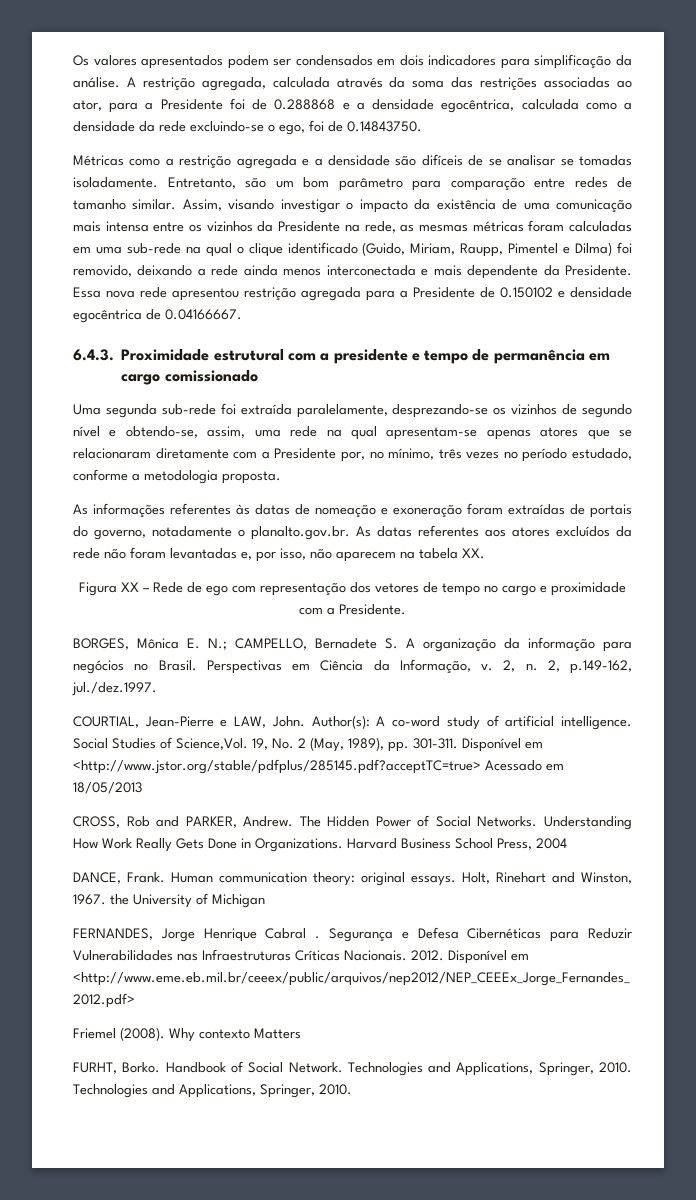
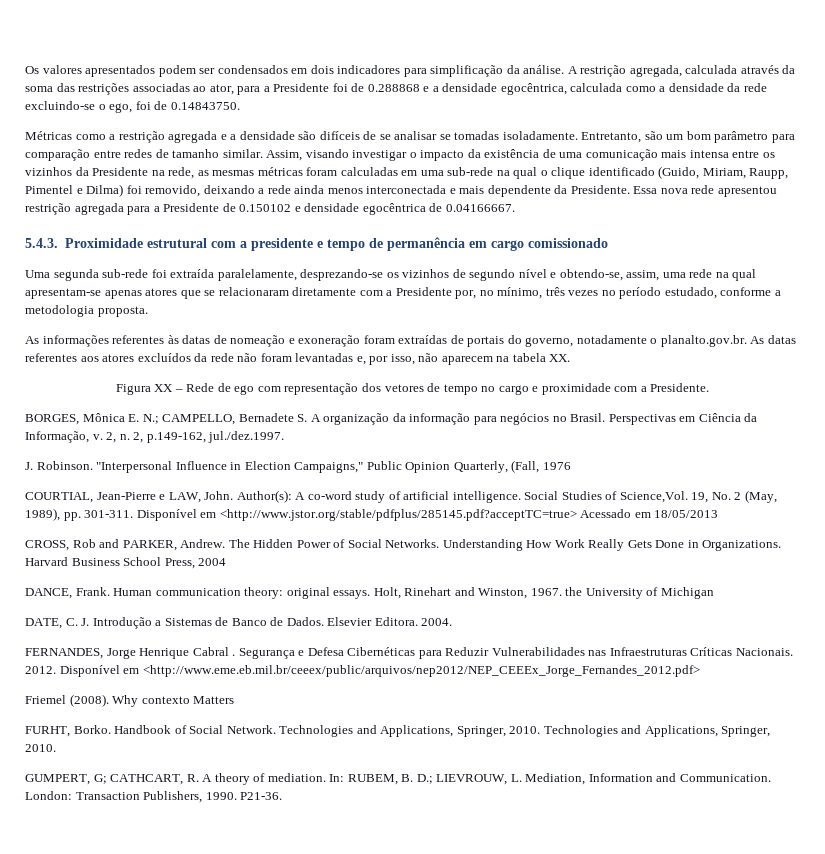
- 6.4.3. Proximidade estrutural com a presidente e tempo de permanência em cargo comissionado
+ 5.4.3. Proximidade estrutural com a presidente e tempo de permanência em cargo comissionado
+ J. Robinson. "Interpersonal Influence in Election Campaigns," Public Opinion Quarterly, (Fall, 1976
+ DATE, C. J. Introdução a Sistemas de Banco de Dados. Elsevier Editora. 2004.
+ GUMPERT, G; CATHCART, R. A theory of mediation. In: RUBEM, B. D.; LIEVROUW, L. Mediation, Information and Communication. London: Transaction Publishers, 1990. P21-36.

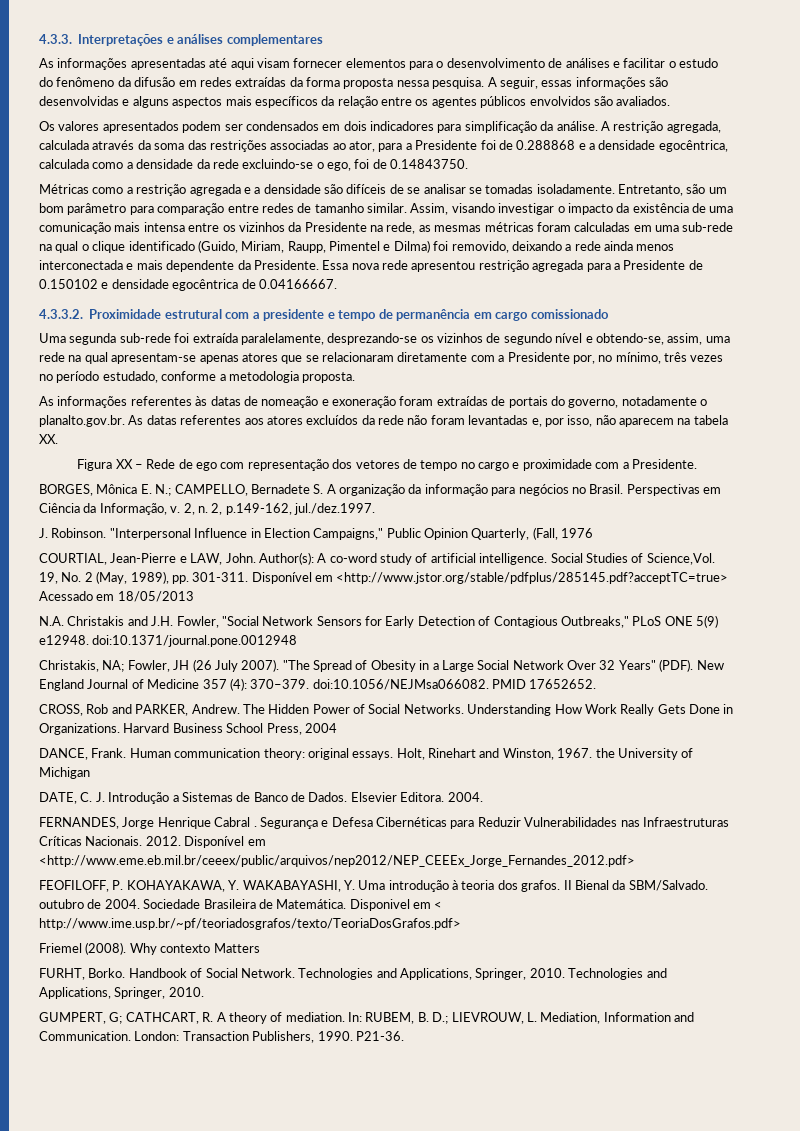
+ 4.3.3. Interpretações e análises complementares
+ As informações apresentadas até aqui visam fornecer elementos para o desenvolvimento de análises e facilitar o estudo do fenômeno da difusão em redes extraídas da forma proposta nessa pesquisa. A seguir, essas informações são desenvolvidas e alguns aspectos mais específicos da relação entre os agentes públicos envolvidos são avaliados.
- 5.4.3. Proximidade estrutural com a presidente e tempo de permanência em cargo comissionado
+ 4.3.3.2. Proximidade estrutural com a presidente e tempo de permanência em cargo comissionado
+ N.A. Christakis and J.H. Fowler, "Social Network Sensors for Early Detection of Contagious Outbreaks," PLoS ONE 5(9) e12948. doi:10.1371/journal.pone.0012948
+ Christakis, NA; Fowler, JH (26 July 2007). "The Spread of Obesity in a Large Social Network Over 32 Years" (PDF). New England Journal of Medicine 357 (4): 370–379. doi:10.1056/NEJMsa066082. PMID 17652652.
+ FEOFILOFF, P. KOHAYAKAWA, Y. WAKABAYASHI, Y. Uma introdução à teoria dos grafos. II Bienal da SBM/Salvado. outubro de 2004. Sociedade Brasileira de Matemática. Disponivel em < http://www.ime.usp.br/~pf/teoriadosgrafos/texto/TeoriaDosGrafos.pdf>

